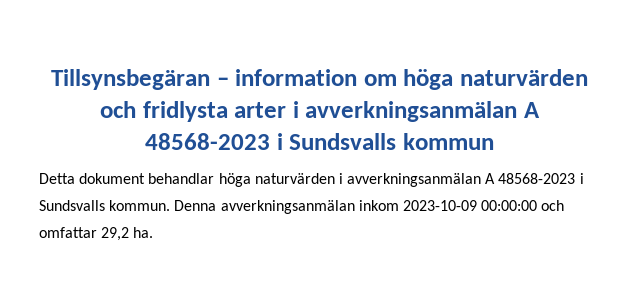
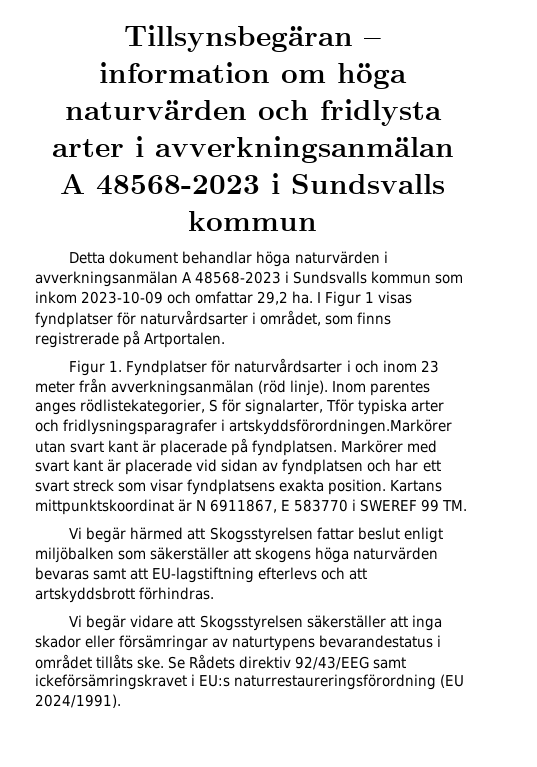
- Detta dokument behandlar höga naturvärden i avverkningsanmälan A 48568-2023 i Sundsvalls kommun. Denna avverkningsanmälan inkom 2023-10-09 00:00:00 och omfattar 29,2 ha.
+ Detta dokument behandlar höga naturvärden i avverkningsanmälan A 48568-2023 i Sundsvalls kommun som inkom 2023-10-09 och omfattar 29,2 ha.
+ I Figur 1 visas fyndplatser för naturvårdsarter i området, som finns registrerade på Artportalen.
+ Figur 1. Fyndplatser för naturvårdsarter i och inom 23 meter från avverkningsanmälan (röd linje). Inom parentes anges rödlistekategorier, S för signalarter, Tför typiska arter och fridlysningsparagrafer i artskyddsförordningen.Markörer utan svart kant är placerade på fyndplatsen. Markörer med svart kant är placerade vid sidan av fyndplatsen och har ett svart streck som visar fyndplatsens exakta position. Kartans mittpunktskoordinat är N 6911867, E 583770 i SWEREF 99 TM.
+ Vi begär härmed att Skogsstyrelsen fattar beslut enligt miljöbalken som säkerställer att skogens höga naturvärden bevaras samt att EU-lagstiftning efterlevs och att artskyddsbrott förhindras.
+ Vi begär vidare att Skogsstyrelsen säkerställer att inga skador eller försämringar av naturtypens bevarandestatus i området tillåts ske. Se Rådets direktiv 92/43/EEG samt ickeförsämringskravet i EU:s naturrestaureringsförordning (EU 2024/1991).

